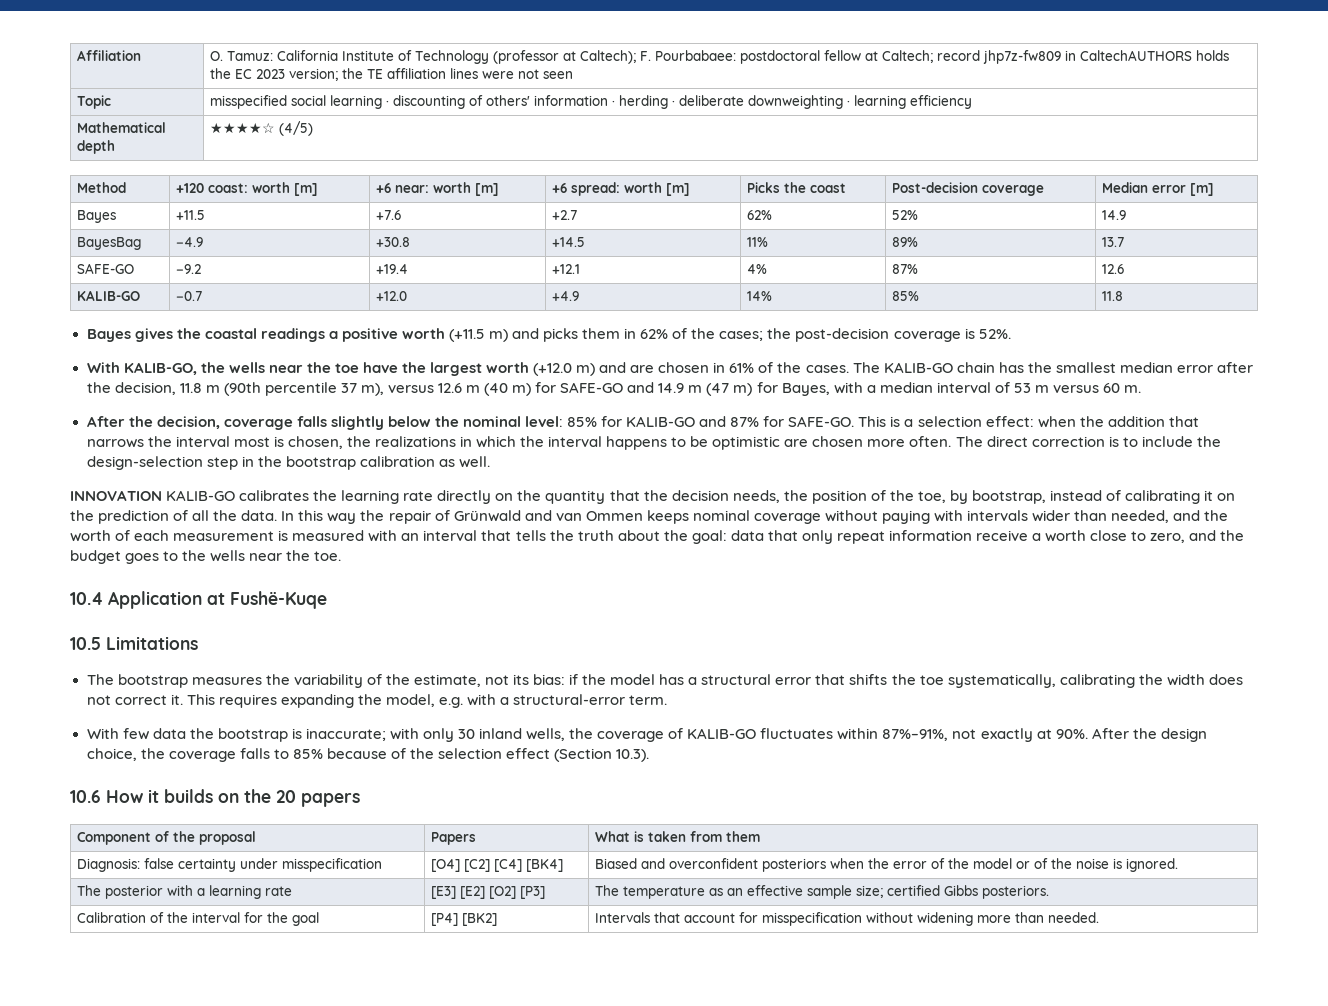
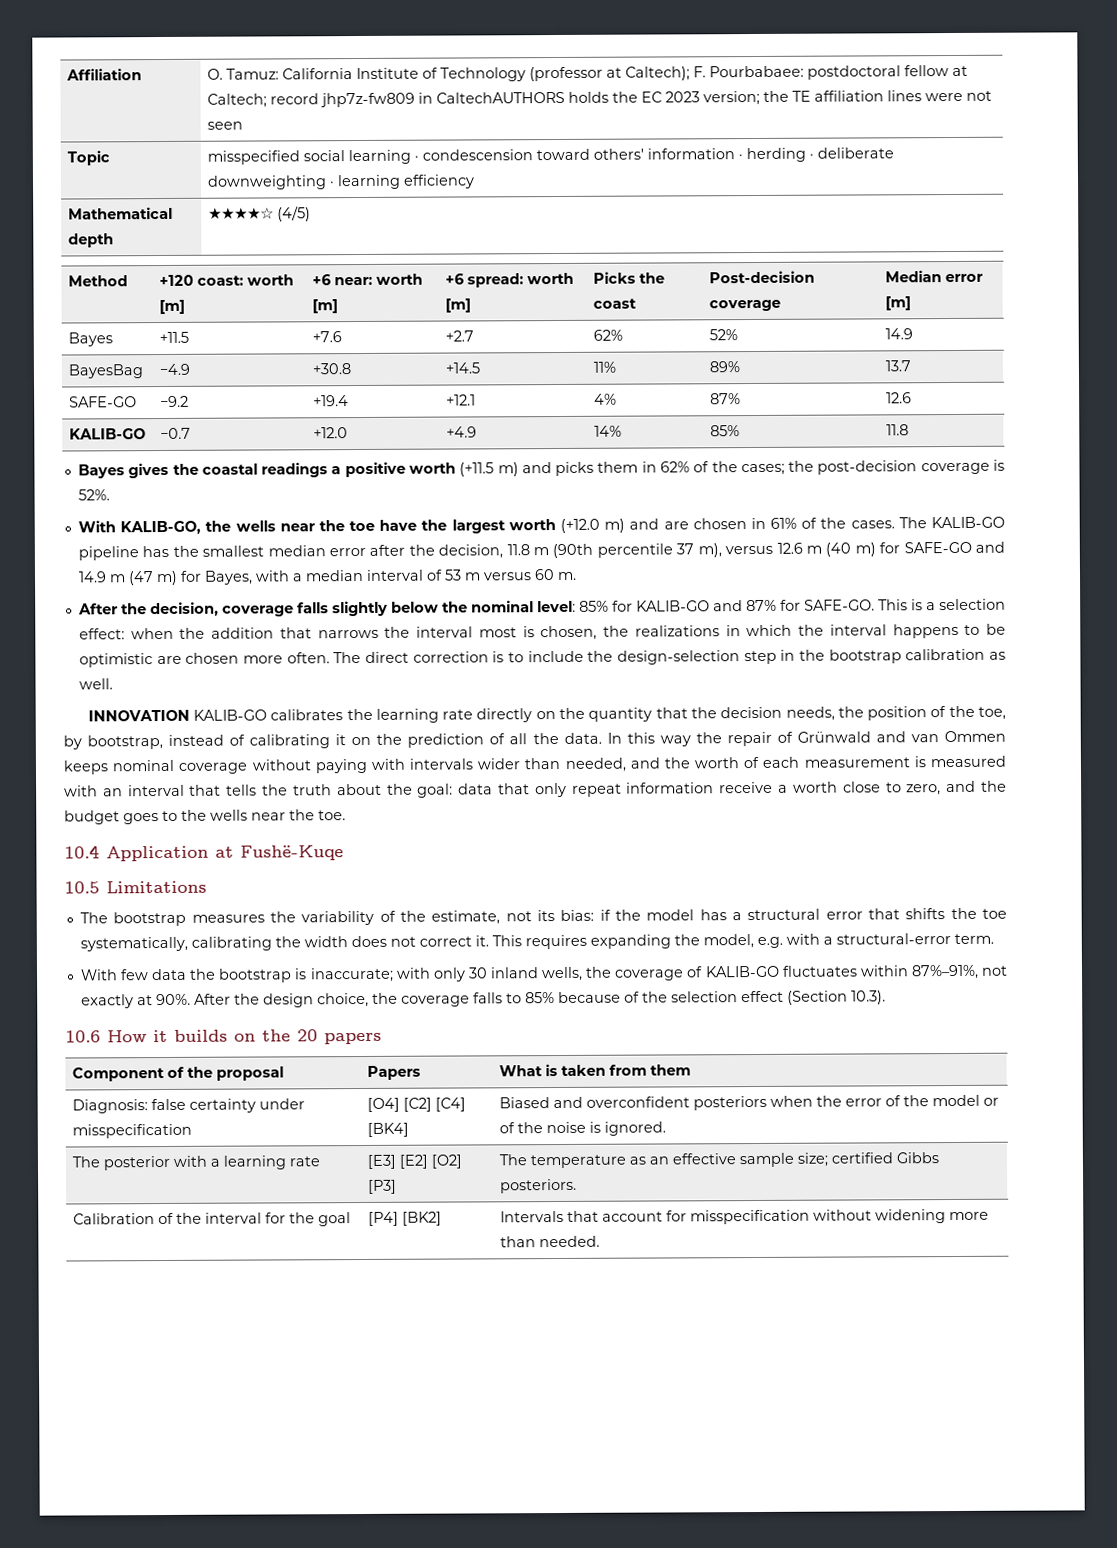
- Topic | misspecified social learning · discounting of others' information · herding · deliberate downweighting · learning efficiency
+ Topic | misspecified social learning · condescension toward others' information · herding · deliberate downweighting · learning efficiency
- The KALIB-GO chain has the smallest median error after the decision, 11.8 m (90th percentile 37 m), versus 12.6 m (40 m) for SAFE-GO and 14.9 m (47 m) for Bayes, with a median interval of 53 m versus 60 m.
+ The KALIB-GO pipeline has the smallest median error after the decision, 11.8 m (90th percentile 37 m), versus 12.6 m (40 m) for SAFE-GO and 14.9 m (47 m) for Bayes, with a median interval of 53 m versus 60 m.

